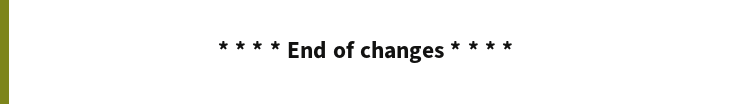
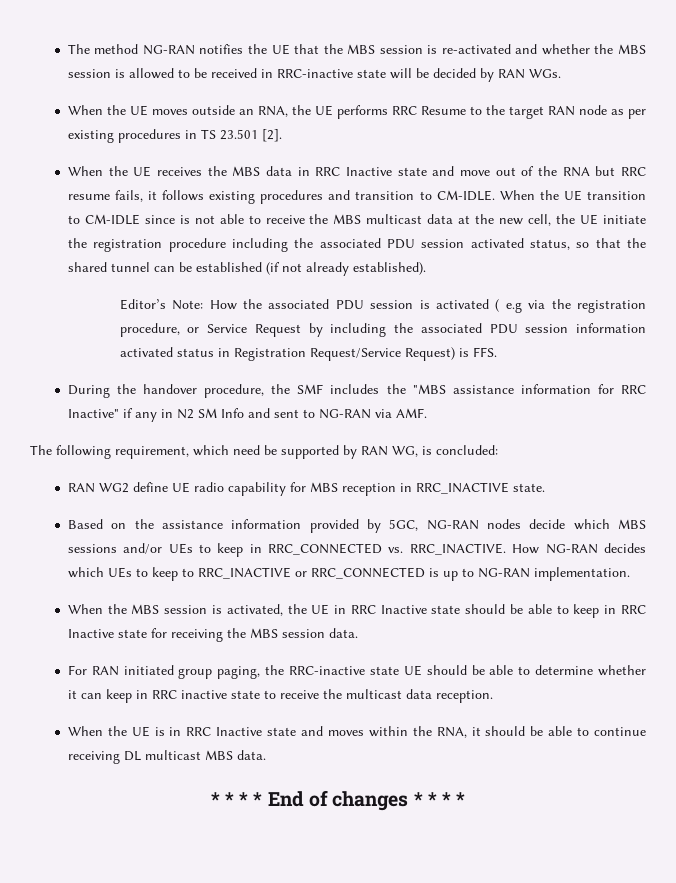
+ The method NG-RAN notifies the UE that the MBS session is re-activated and whether the MBS session is allowed to be received in RRC-inactive state will be decided by RAN WGs.
+ When the UE moves outside an RNA, the UE performs RRC Resume to the target RAN node as per existing procedures in TS 23.501 [2].
+ When the UE receives the MBS data in RRC Inactive state and move out of the RNA but RRC resume fails, it follows existing procedures and transition to CM-IDLE. When the UE transition to CM-IDLE since is not able to receive the MBS multicast data at the new cell, the UE initiate the registration procedure including the associated PDU session activated status, so that the shared tunnel can be established (if not already established).
+ Editor’s Note: How the associated PDU session is activated ( e.g via the registration procedure, or Service Request by including the associated PDU session information activated status in Registration Request/Service Request) is FFS.
+ During the handover procedure, the SMF includes the "MBS assistance information for RRC Inactive" if any in N2 SM Info and sent to NG-RAN via AMF.
+ The following requirement, which need be supported by RAN WG, is concluded:
+ RAN WG2 define UE radio capability for MBS reception in RRC_INACTIVE state.
+ Based on the assistance information provided by 5GC, NG-RAN nodes decide which MBS sessions and/or UEs to keep in RRC_CONNECTED vs. RRC_INACTIVE. How NG-RAN decides which UEs to keep to RRC_INACTIVE or RRC_CONNECTED is up to NG-RAN implementation.
+ When the MBS session is activated, the UE in RRC Inactive state should be able to keep in RRC Inactive state for receiving the MBS session data.
+ For RAN initiated group paging, the RRC-inactive state UE should be able to determine whether it can keep in RRC inactive state to receive the multicast data reception.
+ When the UE is in RRC Inactive state and moves within the RNA, it should be able to continue receiving DL multicast MBS data.

